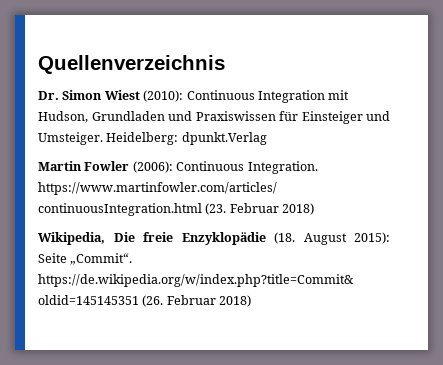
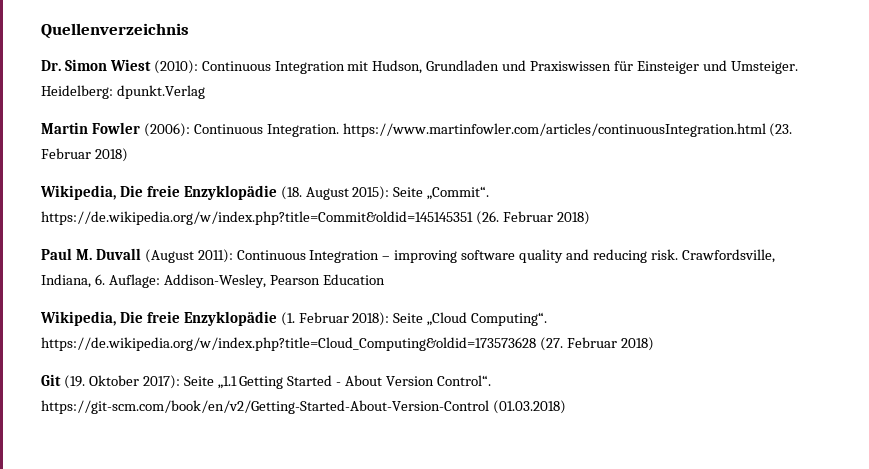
+ Paul M. Duvall (August 2011): Continuous Integration – improving software quality and reducing risk. Crawfordsville, Indiana, 6. Auflage: Addison-Wesley, Pearson Education
+ Wikipedia, Die freie Enzyklopädie (1. Februar 2018): Seite „Cloud Computing“. https://de.wikipedia.org/w/index.php?title=Cloud_Computing&oldid=173573628 (27. Februar 2018)
+ Git (19. Oktober 2017): Seite „1.1 Getting Started - About Version Control“. https://git-scm.com/book/en/v2/Getting-Started-About-Version-Control (01.03.2018)

